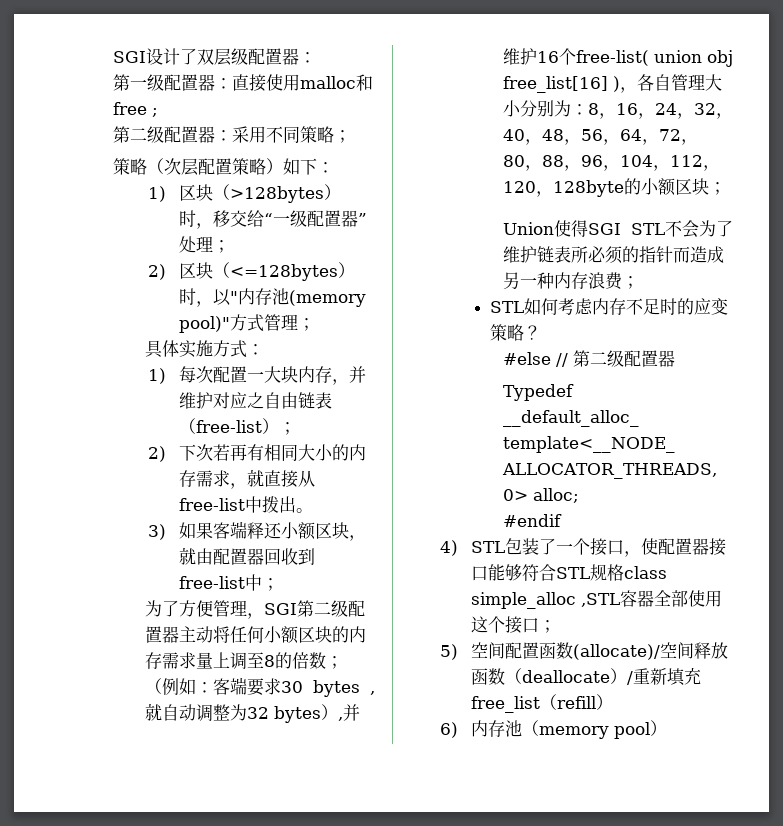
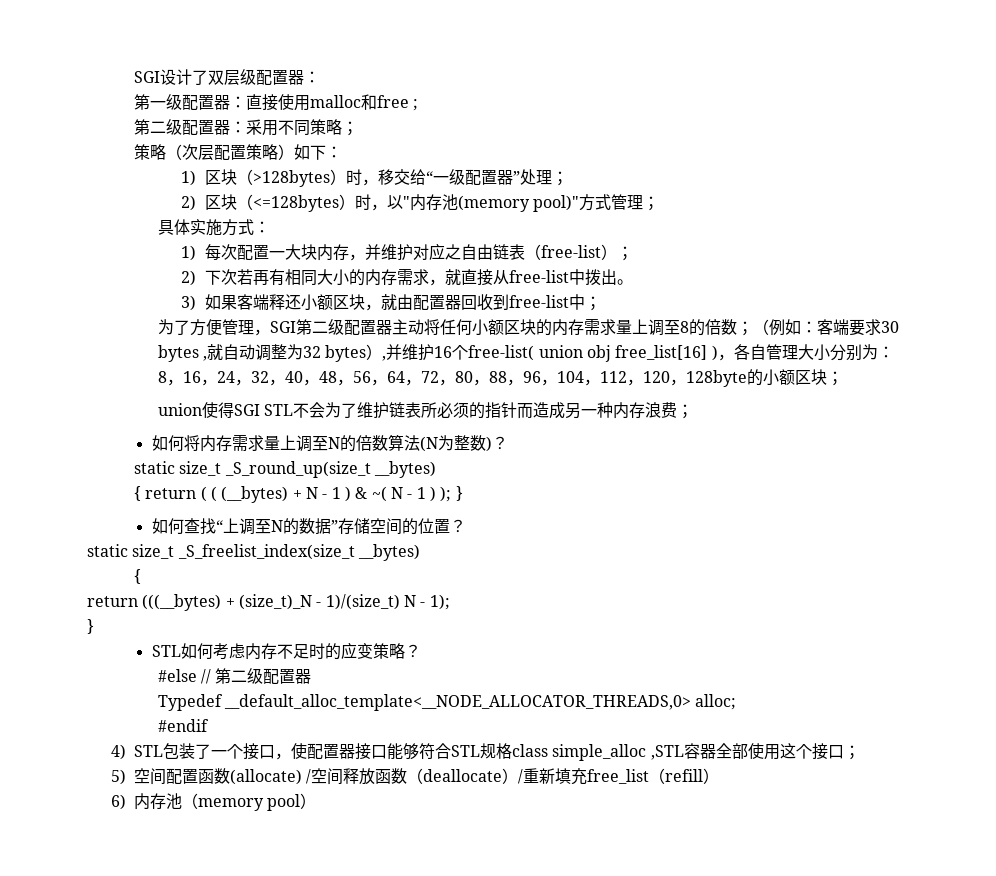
- Union使得SGI STL不会为了维护链表所必须的指针而造成另一种内存浪费；
+ union使得SGI STL不会为了维护链表所必须的指针而造成另一种内存浪费；
+ 如何将内存需求量上调至N的倍数算法(N为整数)？
+ static size_t _S_round_up(size_t __bytes)
+ { return ( ( (__bytes) + N - 1 ) & ~( N - 1 ) ); }
+ 如何查找“上调至N的数据”存储空间的位置？
+ static size_t _S_freelist_index(size_t __bytes)
+ {
+ return (((__bytes) + (size_t)_N - 1)/(size_t) N - 1);
+ }
- 5)空间配置函数(allocate)/空间释放函数（deallocate）/重新填充free_list（refill）
+ 5)空间配置函数(allocate) /空间释放函数（deallocate）/重新填充free_list（refill）

